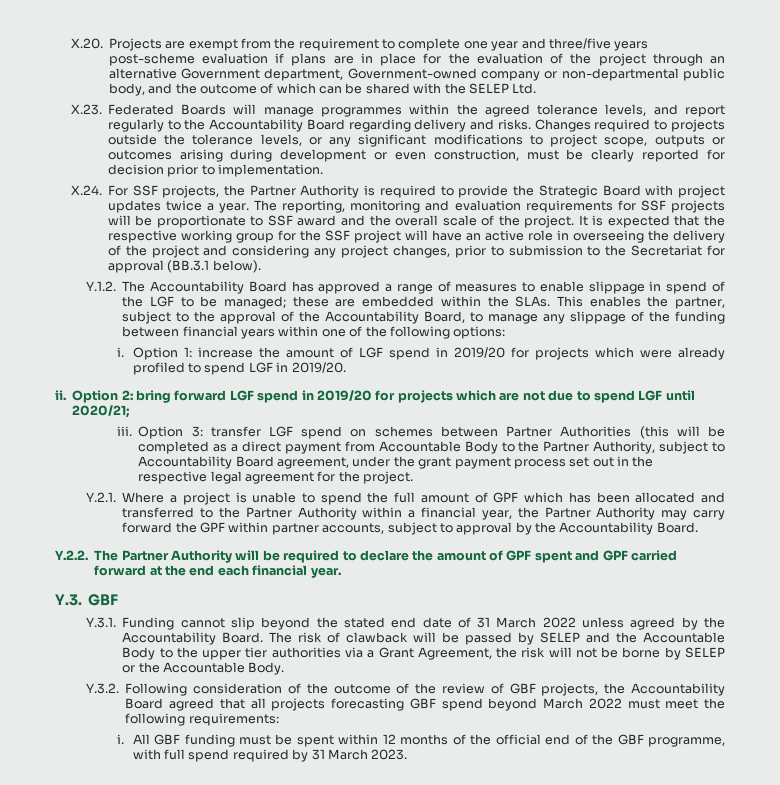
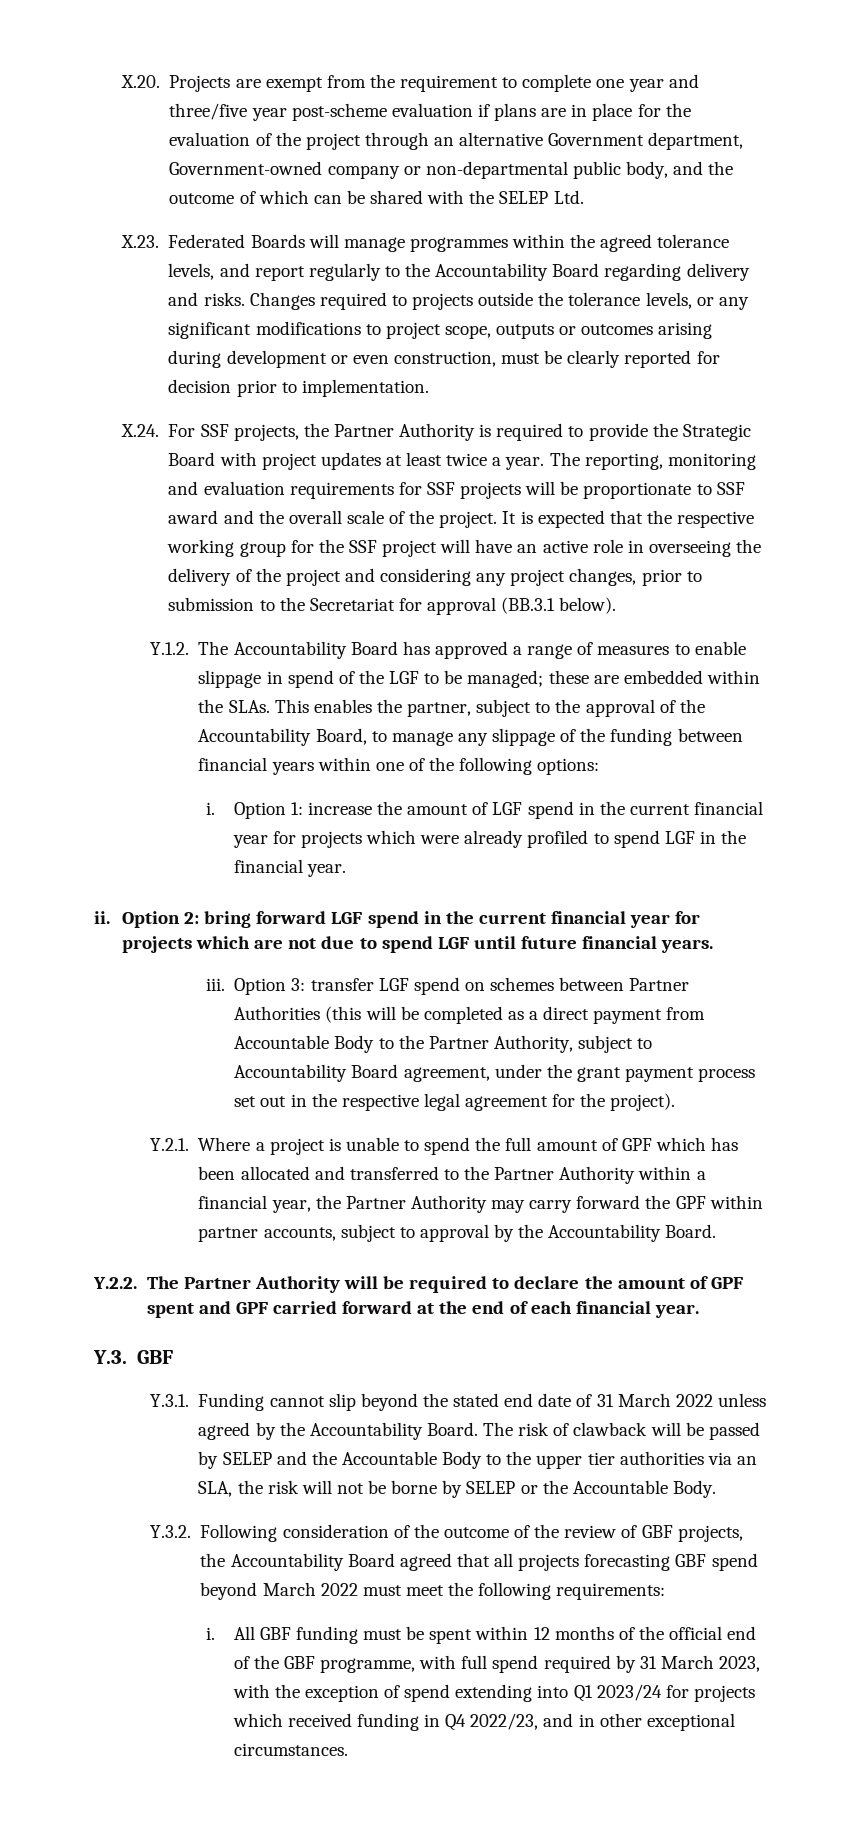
- X.20. Projects are exempt from the requirement to complete one year and three/five years post-scheme evaluation if plans are in place for the evaluation of the project through an alternative Government department, Government-owned company or non-departmental public body, and the outcome of which can be shared with the SELEP Ltd.
+ X.20. Projects are exempt from the requirement to complete one year and three/five year post-scheme evaluation if plans are in place for the evaluation of the project through an alternative Government department, Government-owned company or non-departmental public body, and the outcome of which can be shared with the SELEP Ltd.
- X.24. For SSF projects, the Partner Authority is required to provide the Strategic Board with project updates twice a year.
+ X.24. For SSF projects, the Partner Authority is required to provide the Strategic Board with project updates at least twice a year.
- Option 1: increase the amount of LGF spend in 2019/20 for projects which were already profiled to spend LGF in 2019/20.
+ Option 1: increase the amount of LGF spend in the current financial year for projects which were already profiled to spend LGF in the financial year.
- Option 2: bring forward LGF spend in 2019/20 for projects which are not due to spend LGF until 2020/21;
+ Option 2: bring forward LGF spend in the current financial year for projects which are not due to spend LGF until future financial years.
- Option 3: transfer LGF spend on schemes between Partner Authorities (this will be completed as a direct payment from Accountable Body to the Partner Authority, subject to Accountability Board agreement, under the grant payment process set out in the respective legal agreement for the project.
+ Option 3: transfer LGF spend on schemes between Partner Authorities (this will be completed as a direct payment from Accountable Body to the Partner Authority, subject to Accountability Board agreement, under the grant payment process set out in the respective legal agreement for the project).
- Y.2.2. The Partner Authority will be required to declare the amount of GPF spent and GPF carried forward at the end each financial year.
+ Y.2.2. The Partner Authority will be required to declare the amount of GPF spent and GPF carried forward at the end of each financial year.
- The risk of clawback will be passed by SELEP and the Accountable Body to the upper tier authorities via a Grant Agreement, the risk will not be borne by SELEP or the Accountable Body.
+ The risk of clawback will be passed by SELEP and the Accountable Body to the upper tier authorities via an SLA, the risk will not be borne by SELEP or the Accountable Body.
- All GBF funding must be spent within 12 months of the official end of the GBF programme, with full spend required by 31 March 2023.
+ All GBF funding must be spent within 12 months of the official end of the GBF programme, with full spend required by 31 March 2023, with the exception of spend extending into Q1 2023/24 for projects which received funding in Q4 2022/23, and in other exceptional circumstances.

